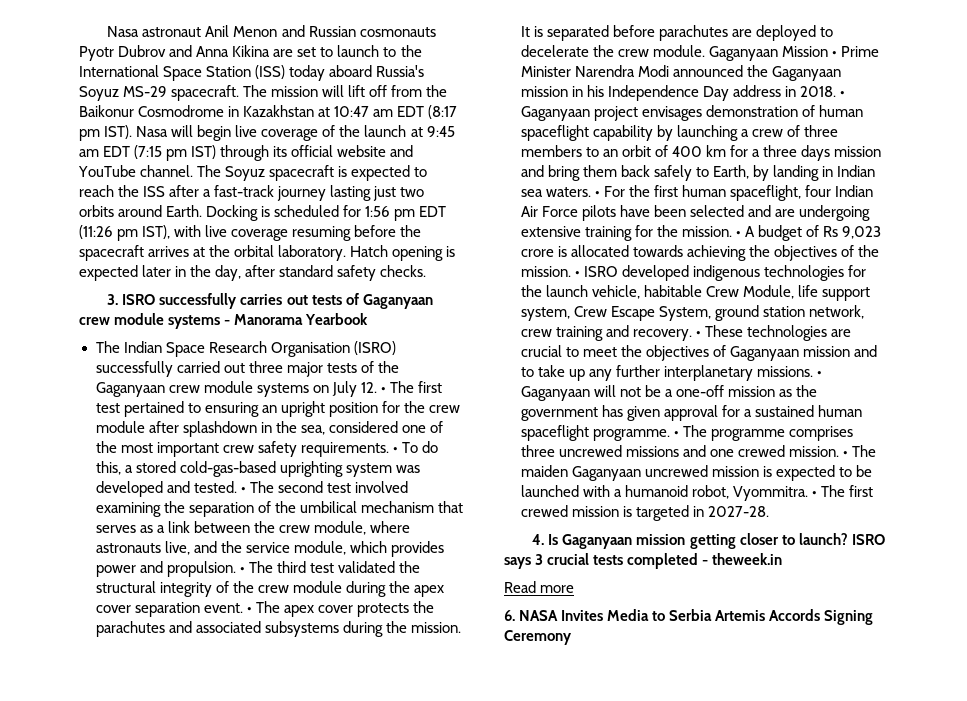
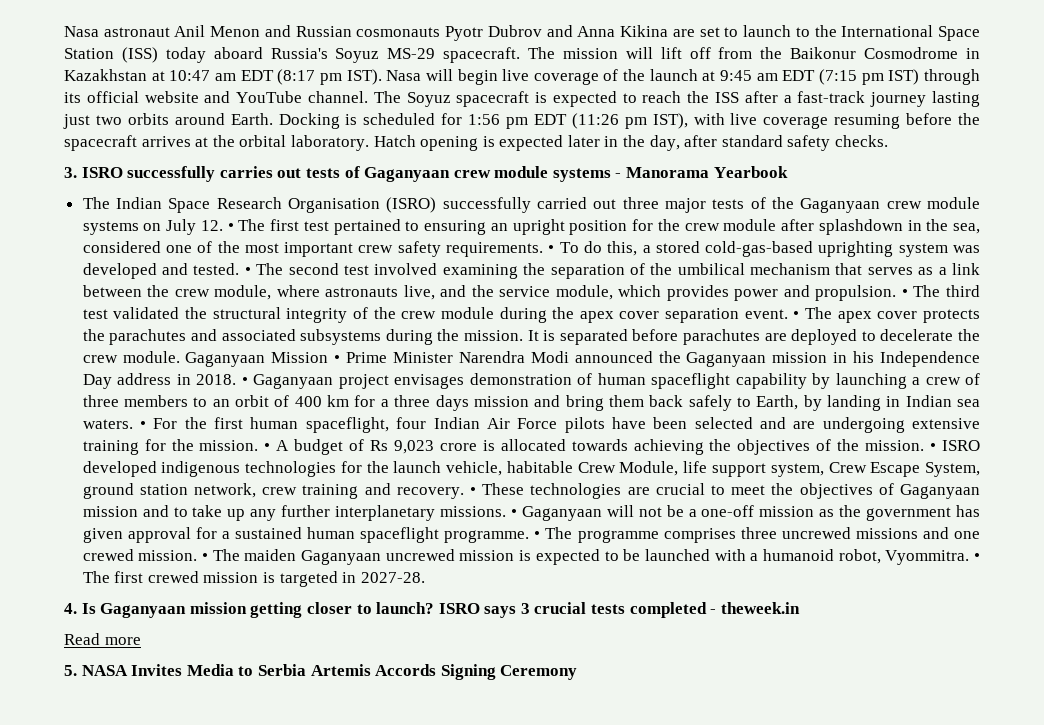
- 6. NASA Invites Media to Serbia Artemis Accords Signing Ceremony
+ 5. NASA Invites Media to Serbia Artemis Accords Signing Ceremony

